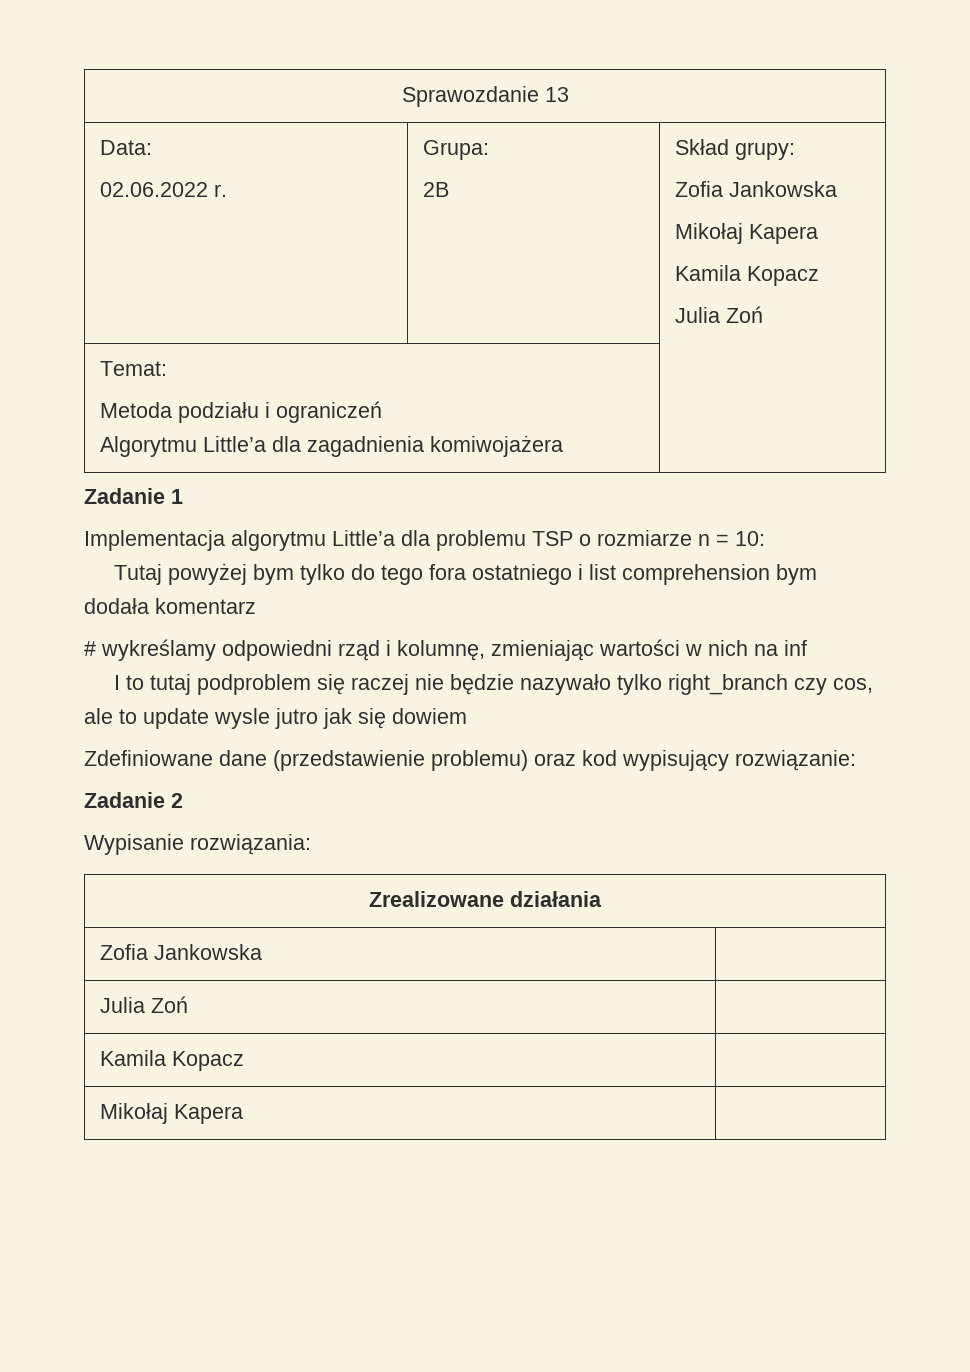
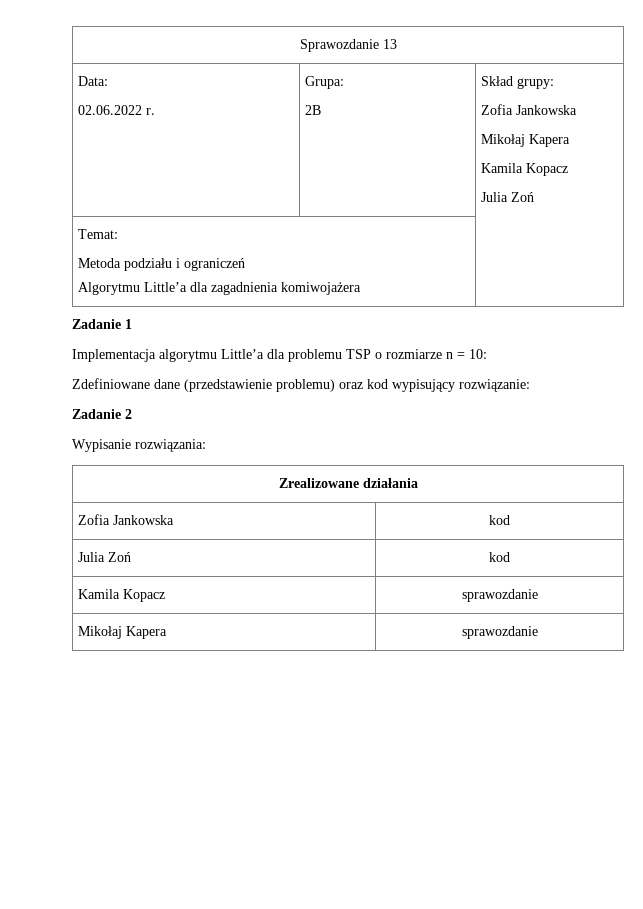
- Tutaj powyżej bym tylko do tego fora ostatniego i list comprehension bym dodała komentarz
- # wykreślamy odpowiedni rząd i kolumnę, zmieniając wartości w nich na inf
- I to tutaj podproblem się raczej nie będzie nazywało tylko right_branch czy cos, ale to update wysle jutro jak się dowiem
- Zofia Jankowska |
+ Zofia Jankowska | kod
- Julia Zoń |
+ Julia Zoń | kod
- Kamila Kopacz |
+ Kamila Kopacz | sprawozdanie
- Mikołaj Kapera |
+ Mikołaj Kapera | sprawozdanie

